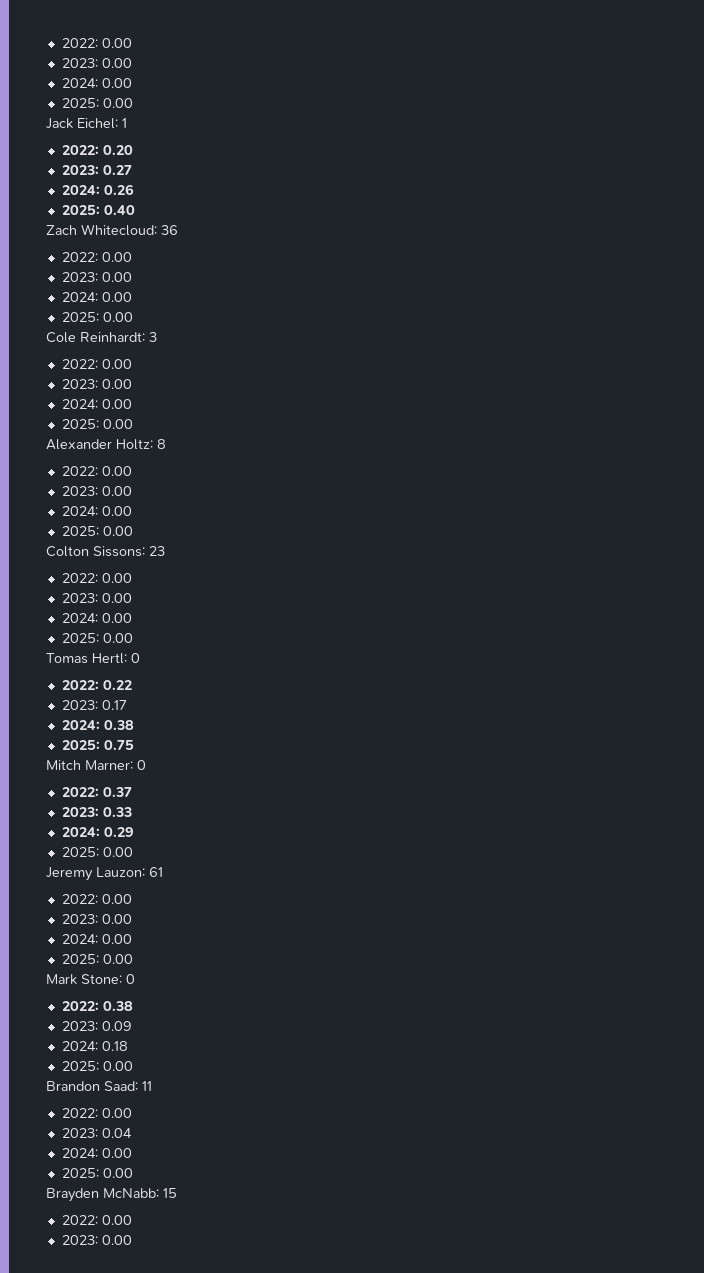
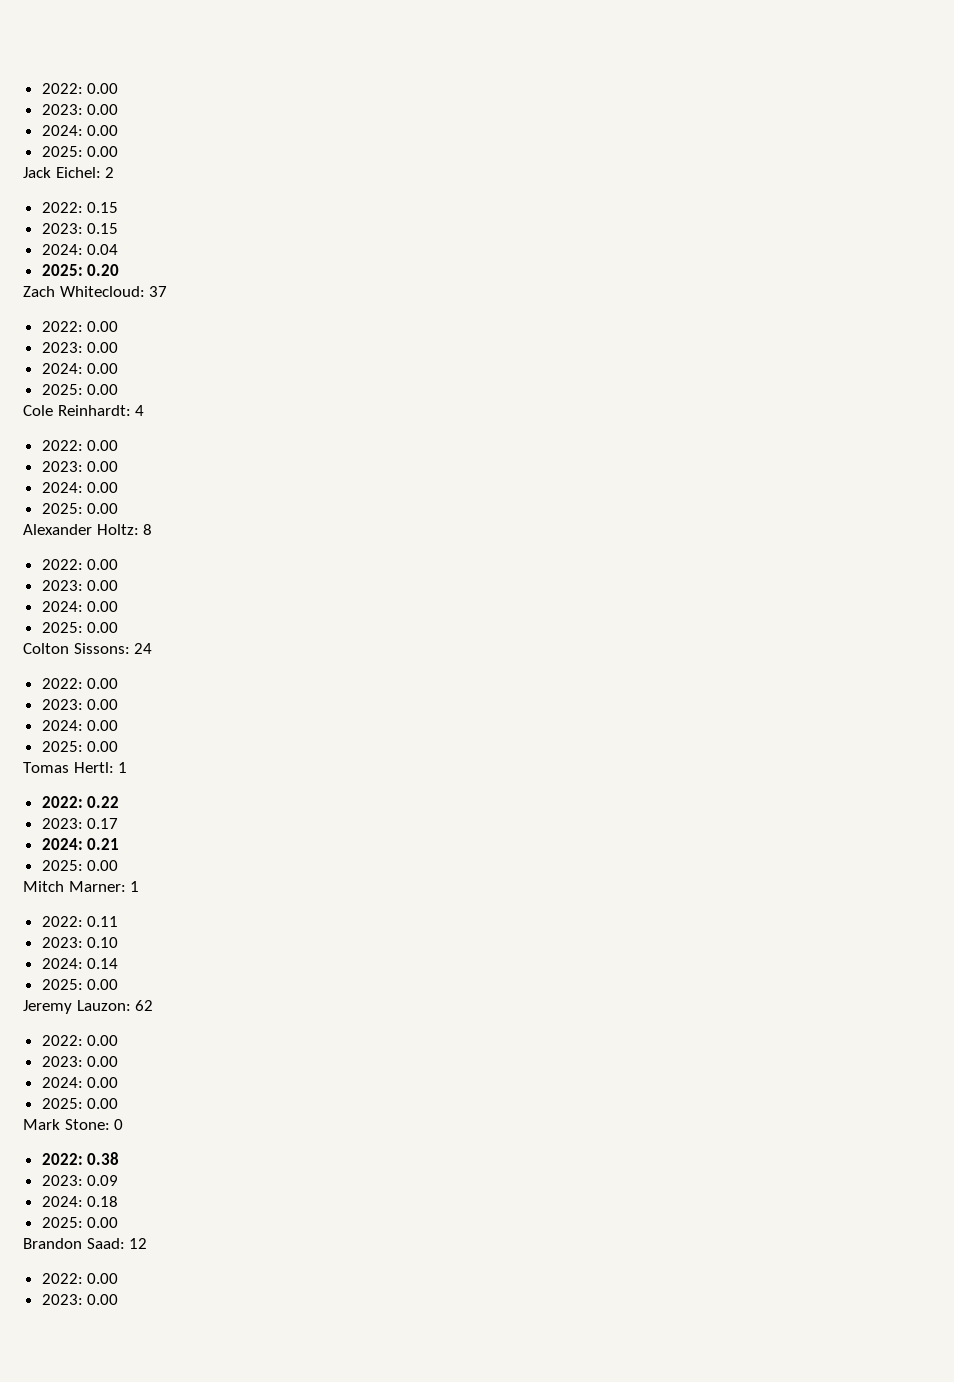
- Jack Eichel: 1
- 2022: 0.20
- 2023: 0.27
- 2024: 0.26
- 2025: 0.40
+ Jack Eichel: 2
+ 2022: 0.15
+ 2023: 0.15
+ 2024: 0.04
+ 2025: 0.20
- Zach Whitecloud: 36
+ Zach Whitecloud: 37
- Cole Reinhardt: 3
+ Cole Reinhardt: 4
- Colton Sissons: 23
+ Colton Sissons: 24
- Tomas Hertl: 0
+ Tomas Hertl: 1
- 2024: 0.38
- 2025: 0.75
+ 2024: 0.21
+ 2025: 0.00
- Mitch Marner: 0
- 2022: 0.37
- 2023: 0.33
- 2024: 0.29
+ Mitch Marner: 1
+ 2022: 0.11
+ 2023: 0.10
+ 2024: 0.14
- Jeremy Lauzon: 61
+ Jeremy Lauzon: 62
- Brandon Saad: 11
- 2022: 0.00
- 2023: 0.04
- 2024: 0.00
- 2025: 0.00
- Brayden McNabb: 15
+ Brandon Saad: 12

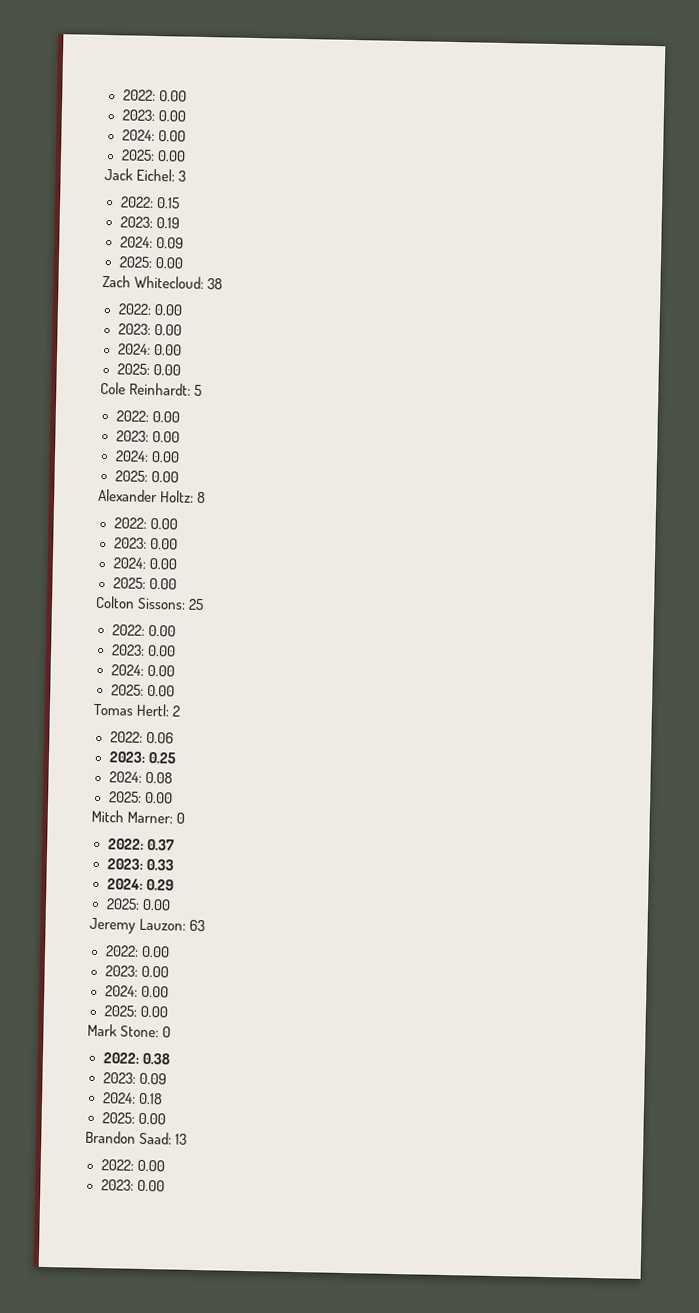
- Jack Eichel: 2
+ Jack Eichel: 3
- 2023: 0.15
- 2024: 0.04
- 2025: 0.20
+ 2023: 0.19
+ 2024: 0.09
+ 2025: 0.00
- Zach Whitecloud: 37
+ Zach Whitecloud: 38
- Cole Reinhardt: 4
+ Cole Reinhardt: 5
- Colton Sissons: 24
+ Colton Sissons: 25
- Tomas Hertl: 1
- 2022: 0.22
- 2023: 0.17
- 2024: 0.21
+ Tomas Hertl: 2
+ 2022: 0.06
+ 2023: 0.25
+ 2024: 0.08
- Mitch Marner: 1
- 2022: 0.11
- 2023: 0.10
- 2024: 0.14
+ Mitch Marner: 0
+ 2022: 0.37
+ 2023: 0.33
+ 2024: 0.29
- Jeremy Lauzon: 62
+ Jeremy Lauzon: 63
- Brandon Saad: 12
+ Brandon Saad: 13

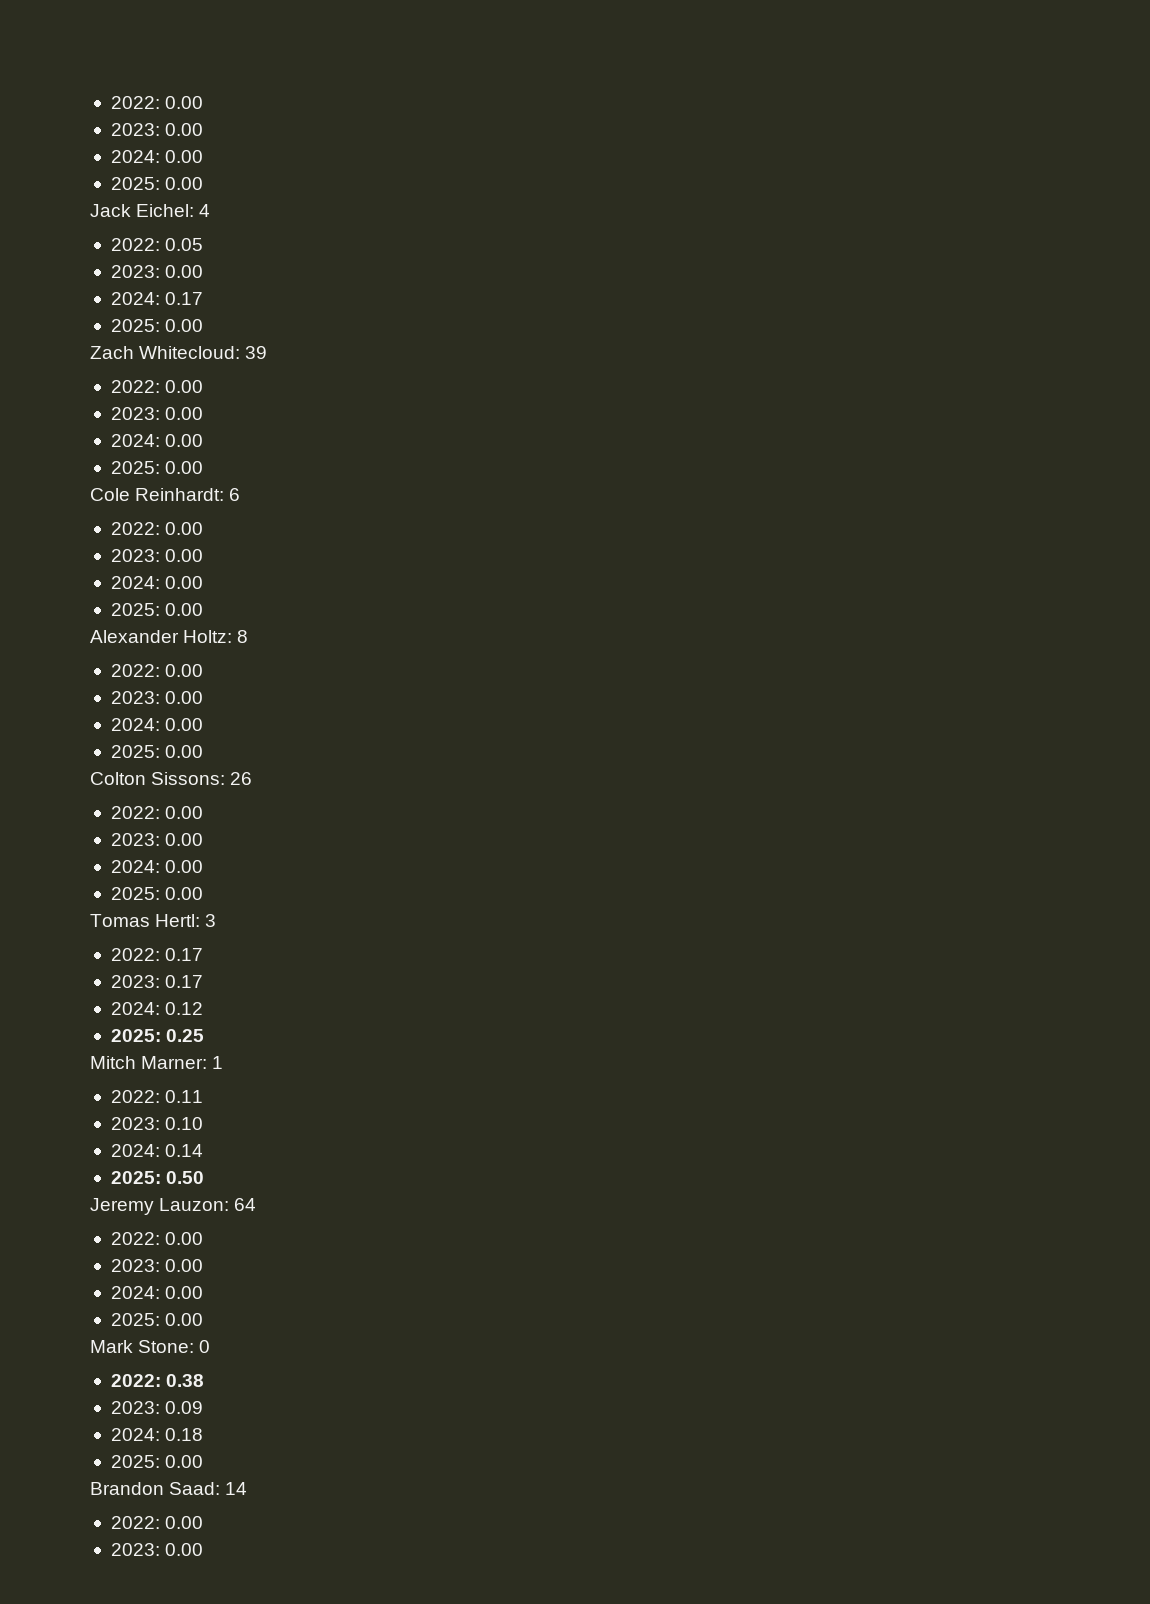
- Jack Eichel: 3
- 2022: 0.15
- 2023: 0.19
- 2024: 0.09
+ Jack Eichel: 4
+ 2022: 0.05
+ 2023: 0.00
+ 2024: 0.17
- Zach Whitecloud: 38
+ Zach Whitecloud: 39
- Cole Reinhardt: 5
+ Cole Reinhardt: 6
- Colton Sissons: 25
+ Colton Sissons: 26
- Tomas Hertl: 2
- 2022: 0.06
- 2023: 0.25
- 2024: 0.08
- 2025: 0.00
+ Tomas Hertl: 3
+ 2022: 0.17
+ 2023: 0.17
+ 2024: 0.12
+ 2025: 0.25
- Mitch Marner: 0
- 2022: 0.37
- 2023: 0.33
- 2024: 0.29
- 2025: 0.00
+ Mitch Marner: 1
+ 2022: 0.11
+ 2023: 0.10
+ 2024: 0.14
+ 2025: 0.50
- Jeremy Lauzon: 63
+ Jeremy Lauzon: 64
- Brandon Saad: 13
+ Brandon Saad: 14

